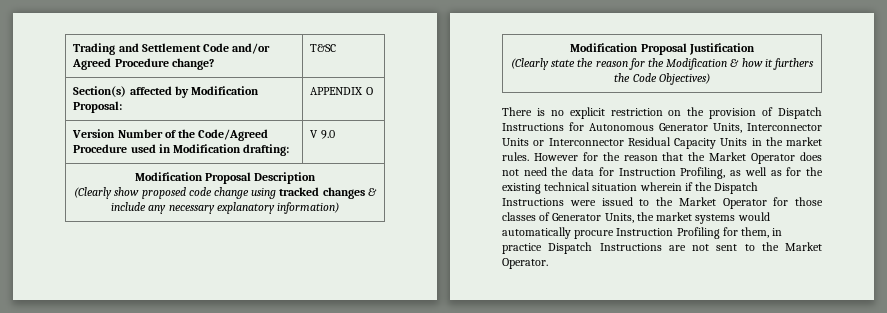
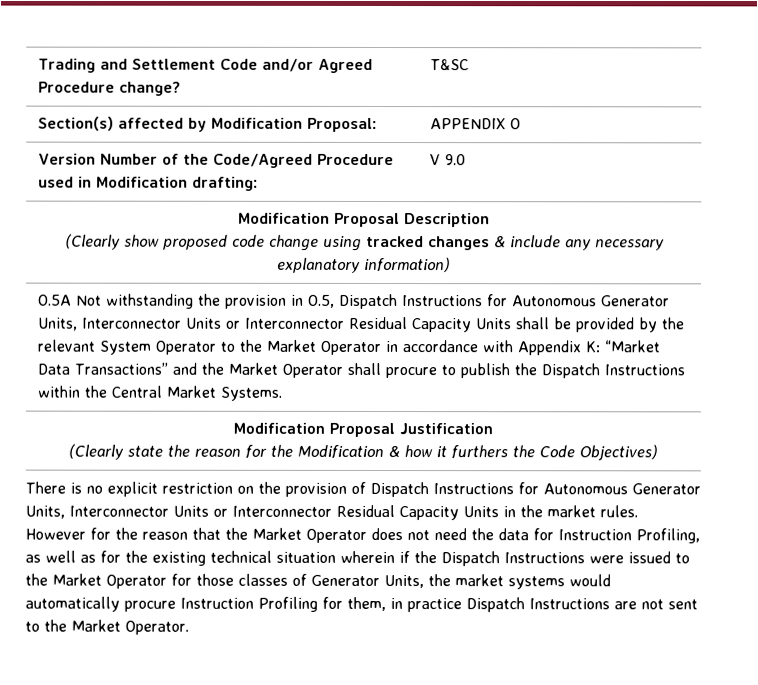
+ O.5A Not withstanding the provision in O.5, Dispatch Instructions for Autonomous Generator Units, Interconnector Units or Interconnector Residual Capacity Units shall be provided by the relevant System Operator to the Market Operator in accordance with Appendix K: “Market Data Transactions” and the Market Operator shall procure to publish the Dispatch Instructions within the Central Market Systems.

